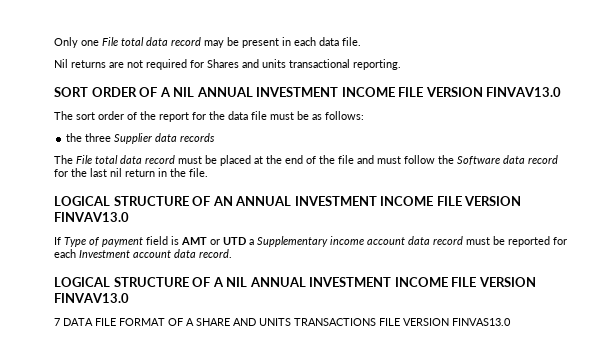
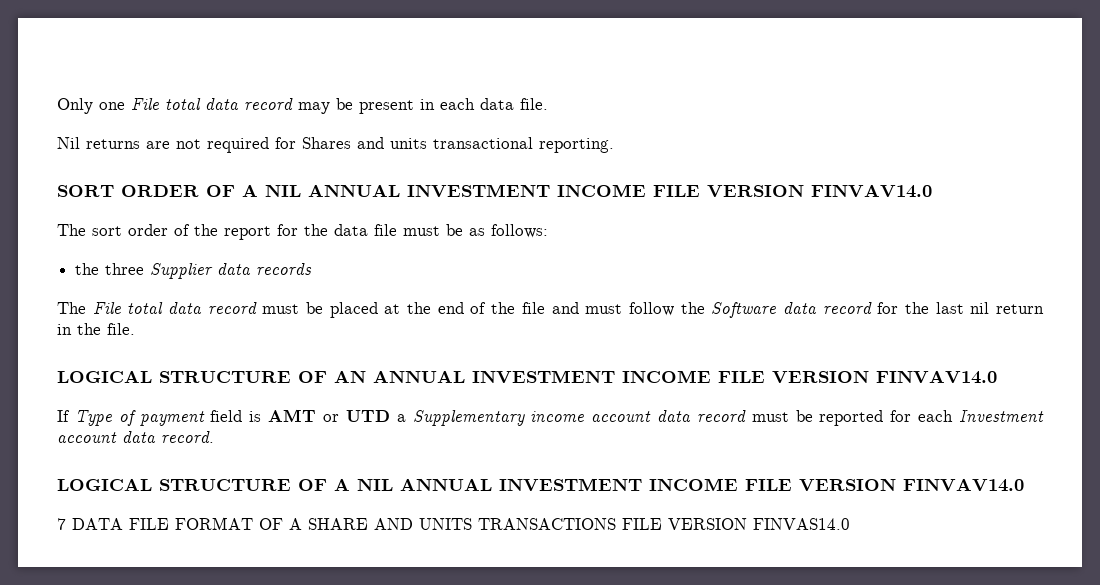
- SORT ORDER OF A NIL ANNUAL INVESTMENT INCOME FILE VERSION FINVAV13.0
+ SORT ORDER OF A NIL ANNUAL INVESTMENT INCOME FILE VERSION FINVAV14.0
- LOGICAL STRUCTURE OF AN ANNUAL INVESTMENT INCOME FILE VERSION FINVAV13.0
+ LOGICAL STRUCTURE OF AN ANNUAL INVESTMENT INCOME FILE VERSION FINVAV14.0
- LOGICAL STRUCTURE OF A NIL ANNUAL INVESTMENT INCOME FILE VERSION FINVAV13.0
+ LOGICAL STRUCTURE OF A NIL ANNUAL INVESTMENT INCOME FILE VERSION FINVAV14.0
- 7 DATA FILE FORMAT OF A SHARE AND UNITS TRANSACTIONS FILE VERSION FINVAS13.0
+ 7 DATA FILE FORMAT OF A SHARE AND UNITS TRANSACTIONS FILE VERSION FINVAS14.0

